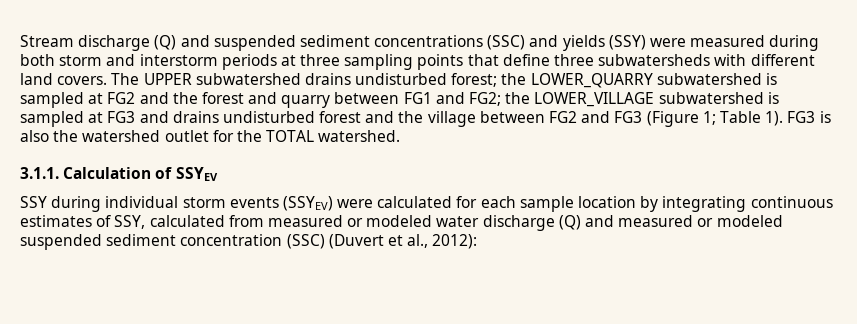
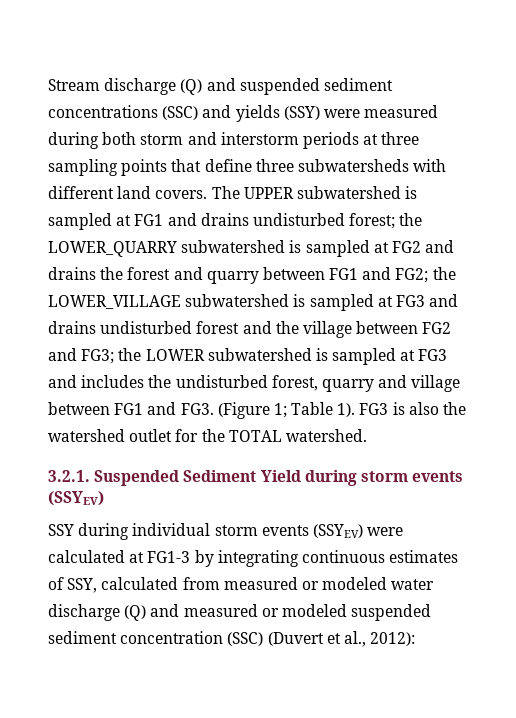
- The UPPER subwatershed drains undisturbed forest; the LOWER_QUARRY subwatershed is sampled at FG2 and the forest and quarry between FG1 and FG2; the LOWER_VILLAGE subwatershed is sampled at FG3 and drains undisturbed forest and the village between FG2 and FG3 (Figure 1; Table 1).
+ The UPPER subwatershed is sampled at FG1 and drains undisturbed forest; the LOWER_QUARRY subwatershed is sampled at FG2 and drains the forest and quarry between FG1 and FG2; the LOWER_VILLAGE subwatershed is sampled at FG3 and drains undisturbed forest and the village between FG2 and FG3; the LOWER subwatershed is sampled at FG3 and includes the undisturbed forest, quarry and village between FG1 and FG3. (Figure 1; Table 1).
- 3.1.1. Calculation of SSYEV
+ 3.2.1. Suspended Sediment Yield during storm events (SSYEV)
- SSY during individual storm events (SSYEV) were calculated for each sample location by integrating continuous estimates of SSY, calculated from measured or modeled water discharge (Q) and measured or modeled suspended sediment concentration (SSC) (Duvert et al., 2012):
+ SSY during individual storm events (SSYEV) were calculated at FG1-3 by integrating continuous estimates of SSY, calculated from measured or modeled water discharge (Q) and measured or modeled suspended sediment concentration (SSC) (Duvert et al., 2012):

